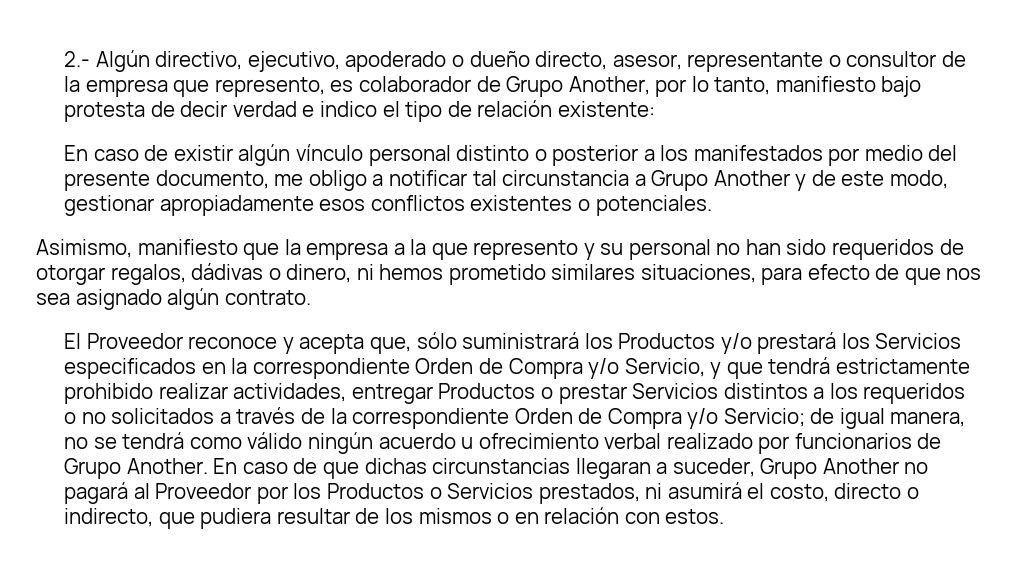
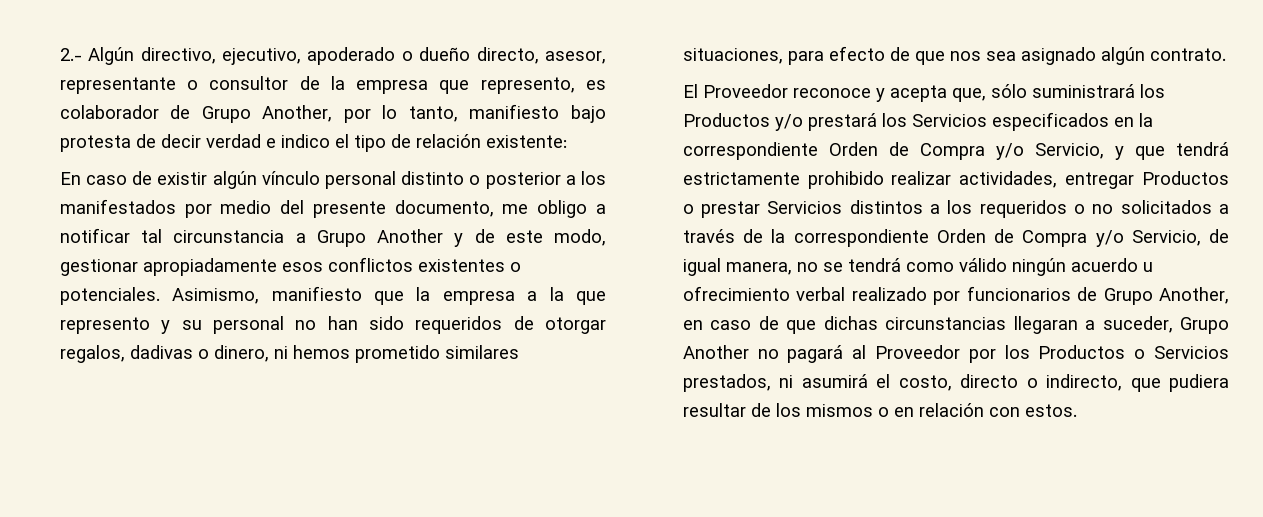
- En caso de existir algún vínculo personal distinto o posterior a los manifestados por medio del presente documento, me obligo a notificar tal circunstancia a Grupo Another y de este modo, gestionar apropiadamente esos conflictos existentes o potenciales.
- Asimismo, manifiesto que la empresa a la que represento y su personal no han sido requeridos de otorgar regalos, dádivas o dinero, ni hemos prometido similares situaciones, para efecto de que nos sea asignado algún contrato.
+ En caso de existir algún vínculo personal distinto o posterior a los manifestados por medio del presente documento, me obligo a notificar tal circunstancia a Grupo Another y de este modo, gestionar apropiadamente esos conflictos existentes o potenciales. Asimismo, manifiesto que la empresa a la que represento y su personal no han sido requeridos de otorgar regalos, dadivas o dinero, ni hemos prometido similares situaciones, para efecto de que nos sea asignado algún contrato.
- El Proveedor reconoce y acepta que, sólo suministrará los Productos y/o prestará los Servicios especificados en la correspondiente Orden de Compra y/o Servicio, y que tendrá estrictamente prohibido realizar actividades, entregar Productos o prestar Servicios distintos a los requeridos o no solicitados a través de la correspondiente Orden de Compra y/o Servicio; de igual manera, no se tendrá como válido ningún acuerdo u ofrecimiento verbal realizado por funcionarios de Grupo Another. En caso de que dichas circunstancias llegaran a suceder, Grupo Another no pagará al Proveedor por los Productos o Servicios prestados, ni asumirá el costo, directo o indirecto, que pudiera resultar de los mismos o en relación con estos.
+ El Proveedor reconoce y acepta que, sólo suministrará los Productos y/o prestará los Servicios especificados en la correspondiente Orden de Compra y/o Servicio, y que tendrá estrictamente prohibido realizar actividades, entregar Productos o prestar Servicios distintos a los requeridos o no solicitados a través de la correspondiente Orden de Compra y/o Servicio, de igual manera, no se tendrá como válido ningún acuerdo u ofrecimiento verbal realizado por funcionarios de Grupo Another, en caso de que dichas circunstancias llegaran a suceder, Grupo Another no pagará al Proveedor por los Productos o Servicios prestados, ni asumirá el costo, directo o indirecto, que pudiera resultar de los mismos o en relación con estos.

